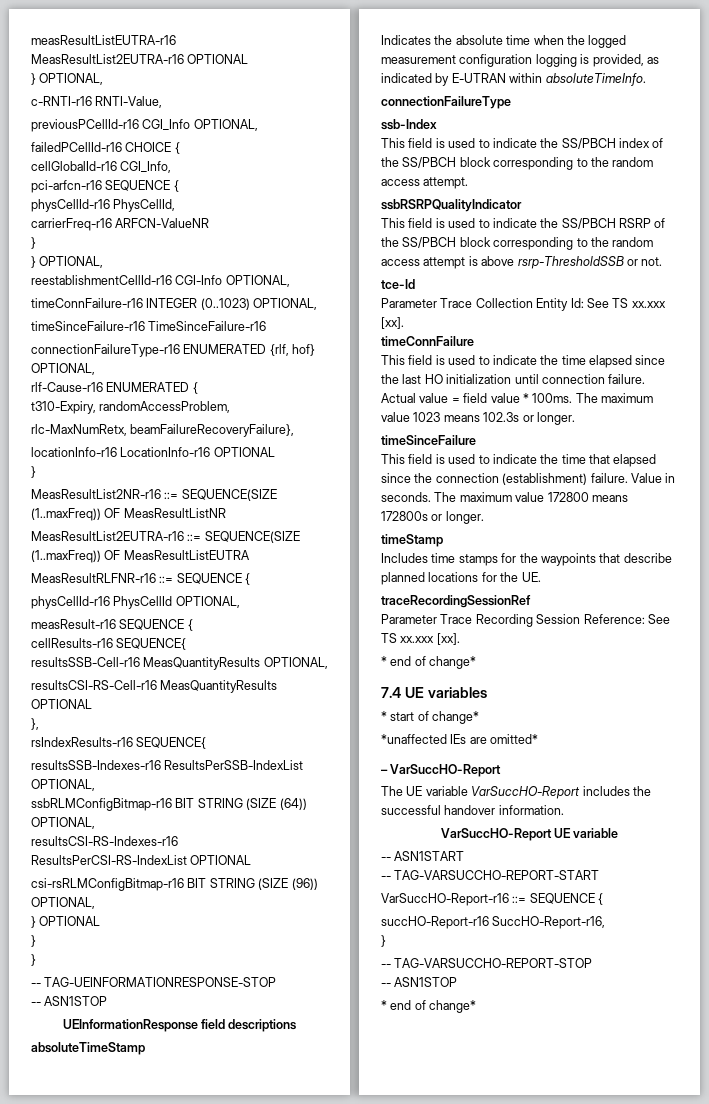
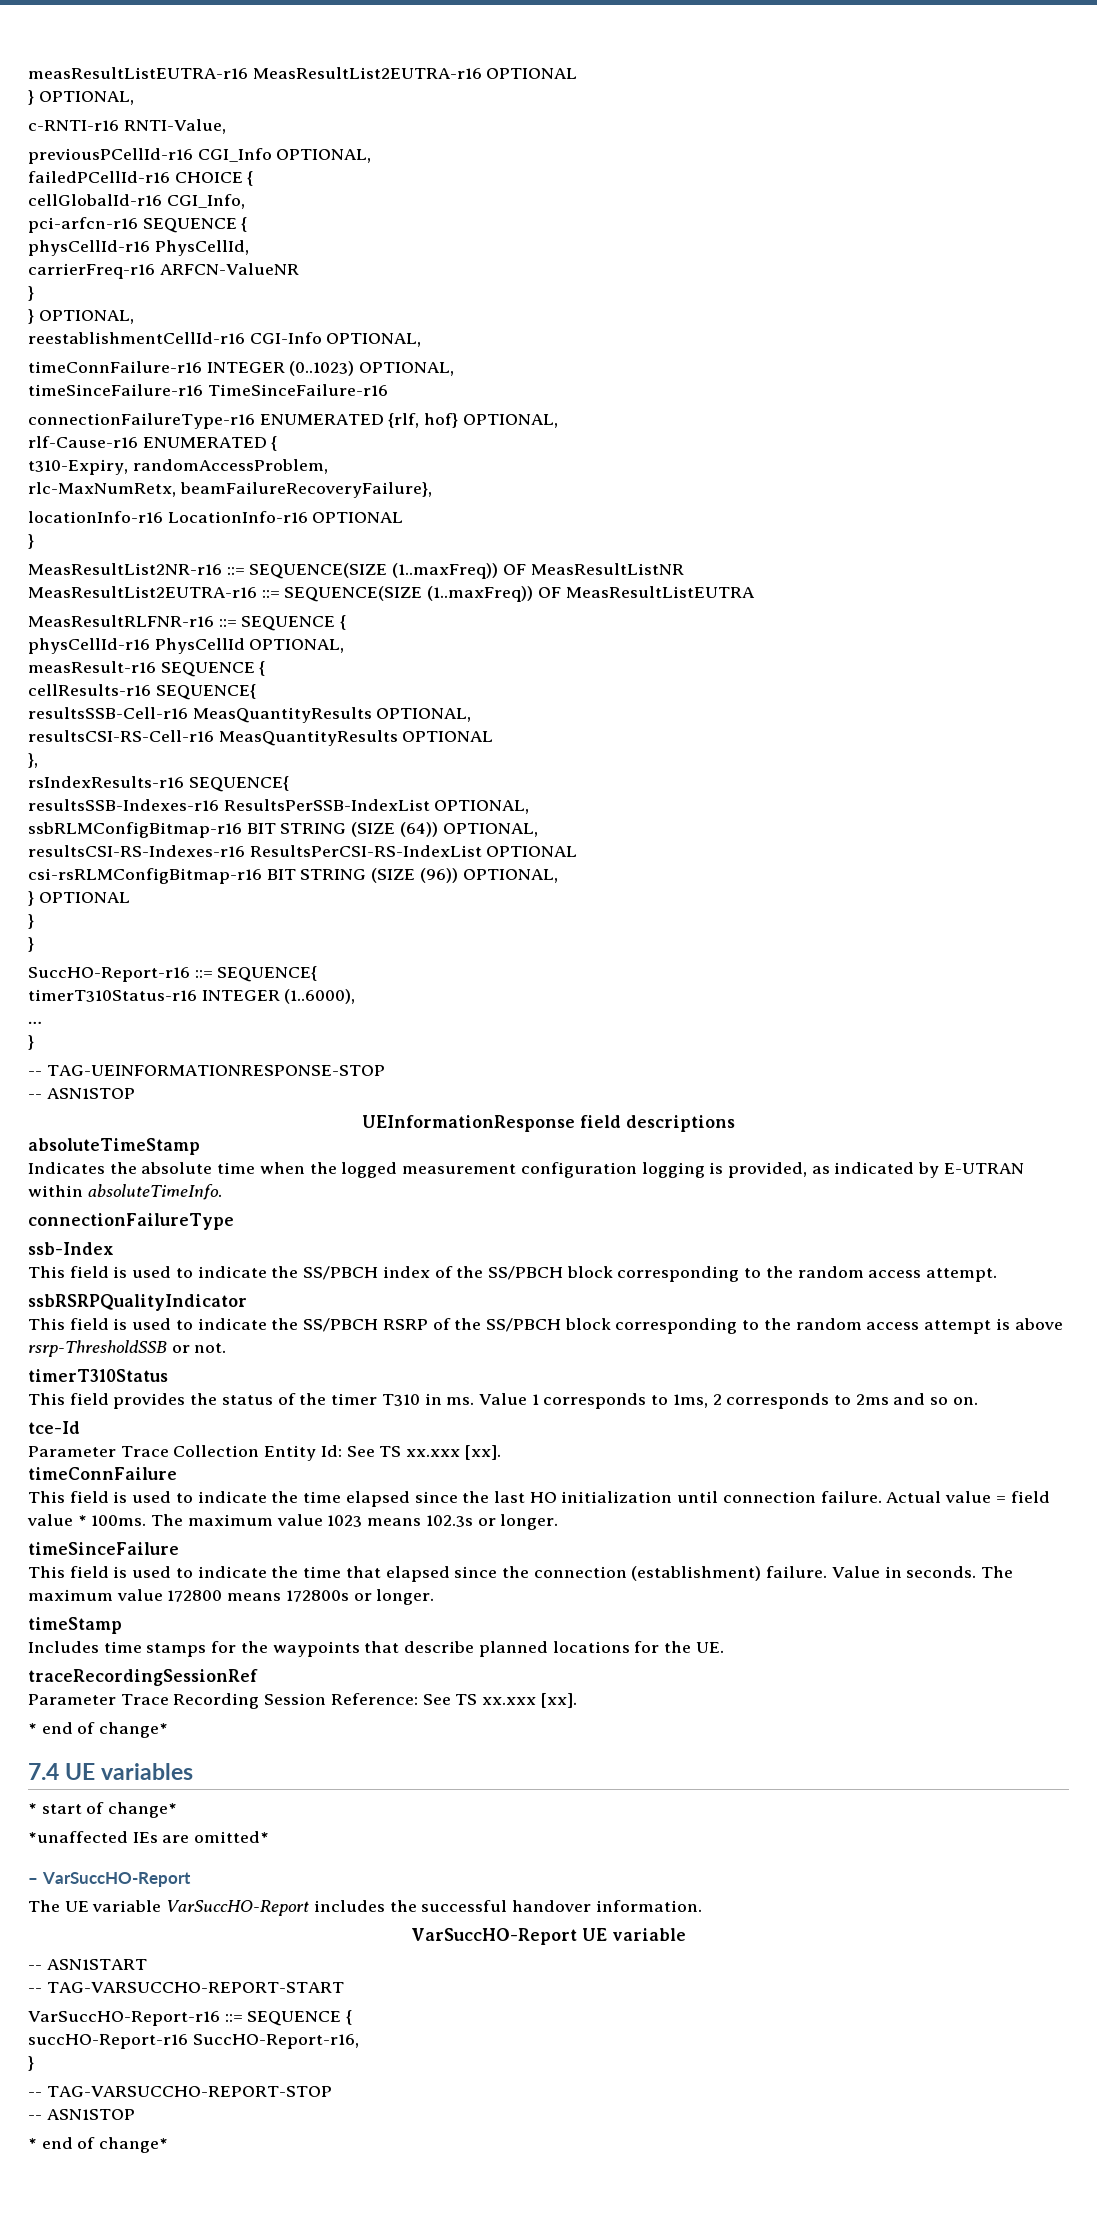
+ SuccHO-Report-r16 ::= SEQUENCE{
+ timerT310Status-r16 INTEGER (1..6000),
+ …
+ }
+ timerT310Status
+ This field provides the status of the timer T310 in ms. Value 1 corresponds to 1ms, 2 corresponds to 2ms and so on.

